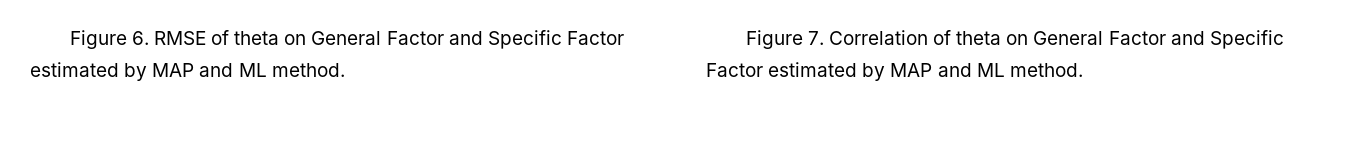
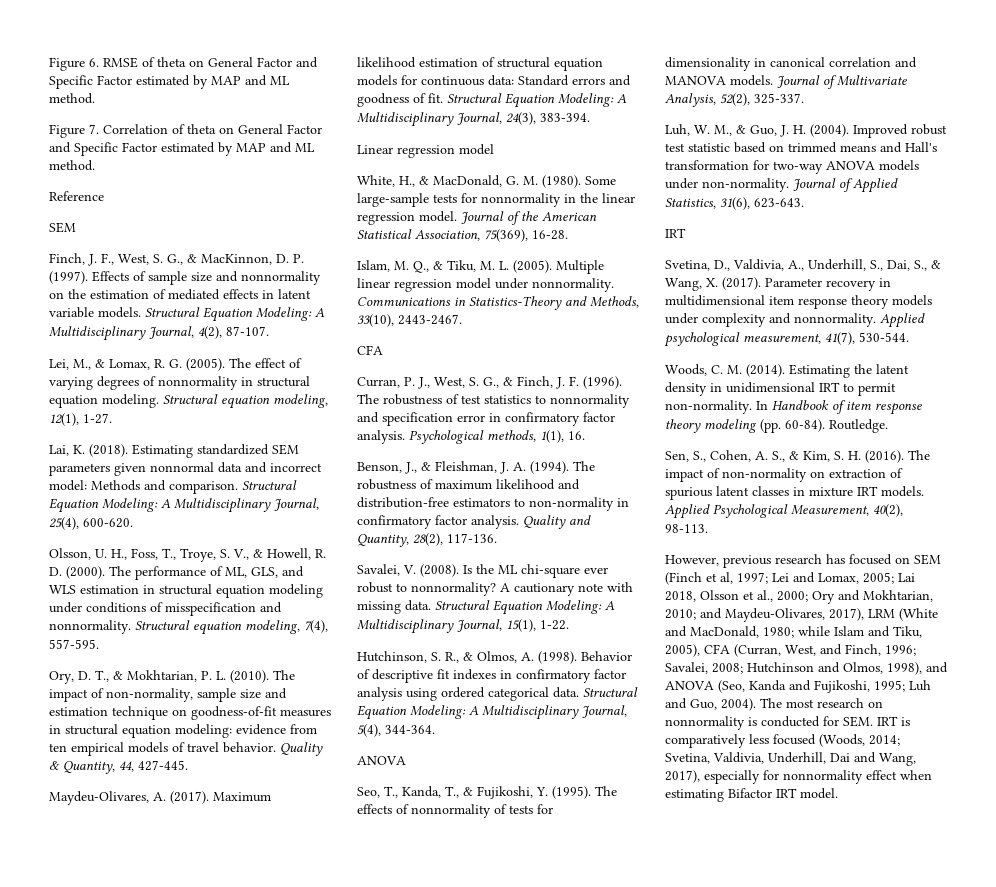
+ Reference
+ SEM
+ Finch, J. F., West, S. G., & MacKinnon, D. P. (1997). Effects of sample size and nonnormality on the estimation of mediated effects in latent variable models. Structural Equation Modeling: A Multidisciplinary Journal, 4(2), 87-107.
+ Lei, M., & Lomax, R. G. (2005). The effect of varying degrees of nonnormality in structural equation modeling. Structural equation modeling, 12(1), 1-27.
+ Lai, K. (2018). Estimating standardized SEM parameters given nonnormal data and incorrect model: Methods and comparison. Structural Equation Modeling: A Multidisciplinary Journal, 25(4), 600-620.
+ Olsson, U. H., Foss, T., Troye, S. V., & Howell, R. D. (2000). The performance of ML, GLS, and WLS estimation in structural equation modeling under conditions of misspecification and nonnormality. Structural equation modeling, 7(4), 557-595.
+ Ory, D. T., & Mokhtarian, P. L. (2010). The impact of non-normality, sample size and estimation technique on goodness-of-fit measures in structural equation modeling: evidence from ten empirical models of travel behavior. Quality & Quantity, 44, 427-445.
+ Maydeu-Olivares, A. (2017). Maximum likelihood estimation of structural equation models for continuous data: Standard errors and goodness of fit. Structural Equation Modeling: A Multidisciplinary Journal, 24(3), 383-394.
+ Linear regression model
+ White, H., & MacDonald, G. M. (1980). Some large-sample tests for nonnormality in the linear regression model. Journal of the American Statistical Association, 75(369), 16-28.
+ Islam, M. Q., & Tiku, M. L. (2005). Multiple linear regression model under nonnormality. Communications in Statistics-Theory and Methods, 33(10), 2443-2467.
+ CFA
+ Curran, P. J., West, S. G., & Finch, J. F. (1996). The robustness of test statistics to nonnormality and specification error in confirmatory factor analysis. Psychological methods, 1(1), 16.
+ Benson, J., & Fleishman, J. A. (1994). The robustness of maximum likelihood and distribution-free estimators to non-normality in confirmatory factor analysis. Quality and Quantity, 28(2), 117-136.
+ Savalei, V. (2008). Is the ML chi-square ever robust to nonnormality? A cautionary note with missing data. Structural Equation Modeling: A Multidisciplinary Journal, 15(1), 1-22.
+ Hutchinson, S. R., & Olmos, A. (1998). Behavior of descriptive fit indexes in confirmatory factor analysis using ordered categorical data. Structural Equation Modeling: A Multidisciplinary Journal, 5(4), 344-364.
+ ANOVA
+ Seo, T., Kanda, T., & Fujikoshi, Y. (1995). The effects of nonnormality of tests for dimensionality in canonical correlation and MANOVA models. Journal of Multivariate Analysis, 52(2), 325-337.
+ Luh, W. M., & Guo, J. H. (2004). Improved robust test statistic based on trimmed means and Hall's transformation for two-way ANOVA models under non-normality. Journal of Applied Statistics, 31(6), 623-643.
+ IRT
+ Svetina, D., Valdivia, A., Underhill, S., Dai, S., & Wang, X. (2017). Parameter recovery in multidimensional item response theory models under complexity and nonnormality. Applied psychological measurement, 41(7), 530-544.
+ Woods, C. M. (2014). Estimating the latent density in unidimensional IRT to permit non-normality. In Handbook of item response theory modeling (pp. 60-84). Routledge.
+ Sen, S., Cohen, A. S., & Kim, S. H. (2016). The impact of non-normality on extraction of spurious latent classes in mixture IRT models. Applied Psychological Measurement, 40(2), 98-113.
+ However, previous research has focused on SEM (Finch et al, 1997; Lei and Lomax, 2005; Lai 2018, Olsson et al., 2000; Ory and Mokhtarian, 2010; and Maydeu-Olivares, 2017), LRM (White and MacDonald, 1980; while Islam and Tiku, 2005), CFA (Curran, West, and Finch, 1996; Savalei, 2008; Hutchinson and Olmos, 1998), and ANOVA (Seo, Kanda and Fujikoshi, 1995; Luh and Guo, 2004). The most research on nonnormality is conducted for SEM. IRT is comparatively less focused (Woods, 2014; Svetina, Valdivia, Underhill, Dai and Wang, 2017), especially for nonnormality effect when estimating Bifactor IRT model.

